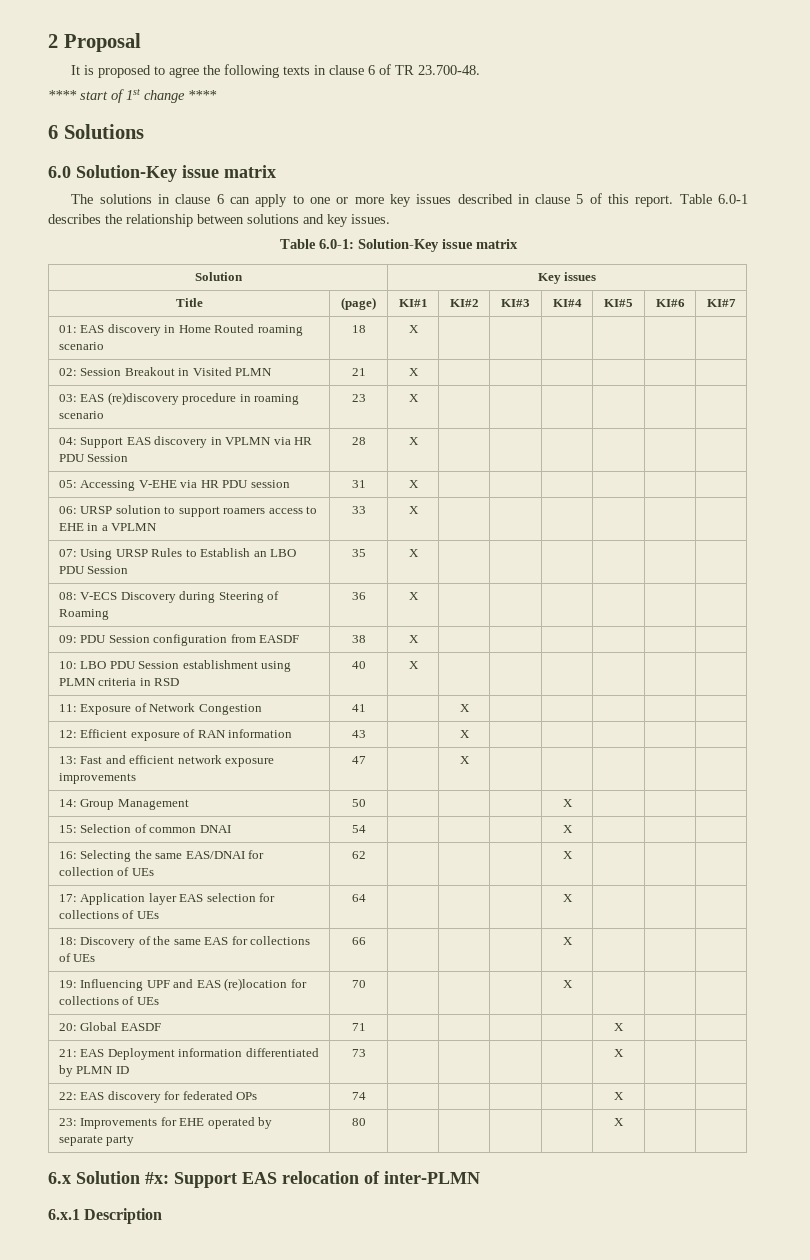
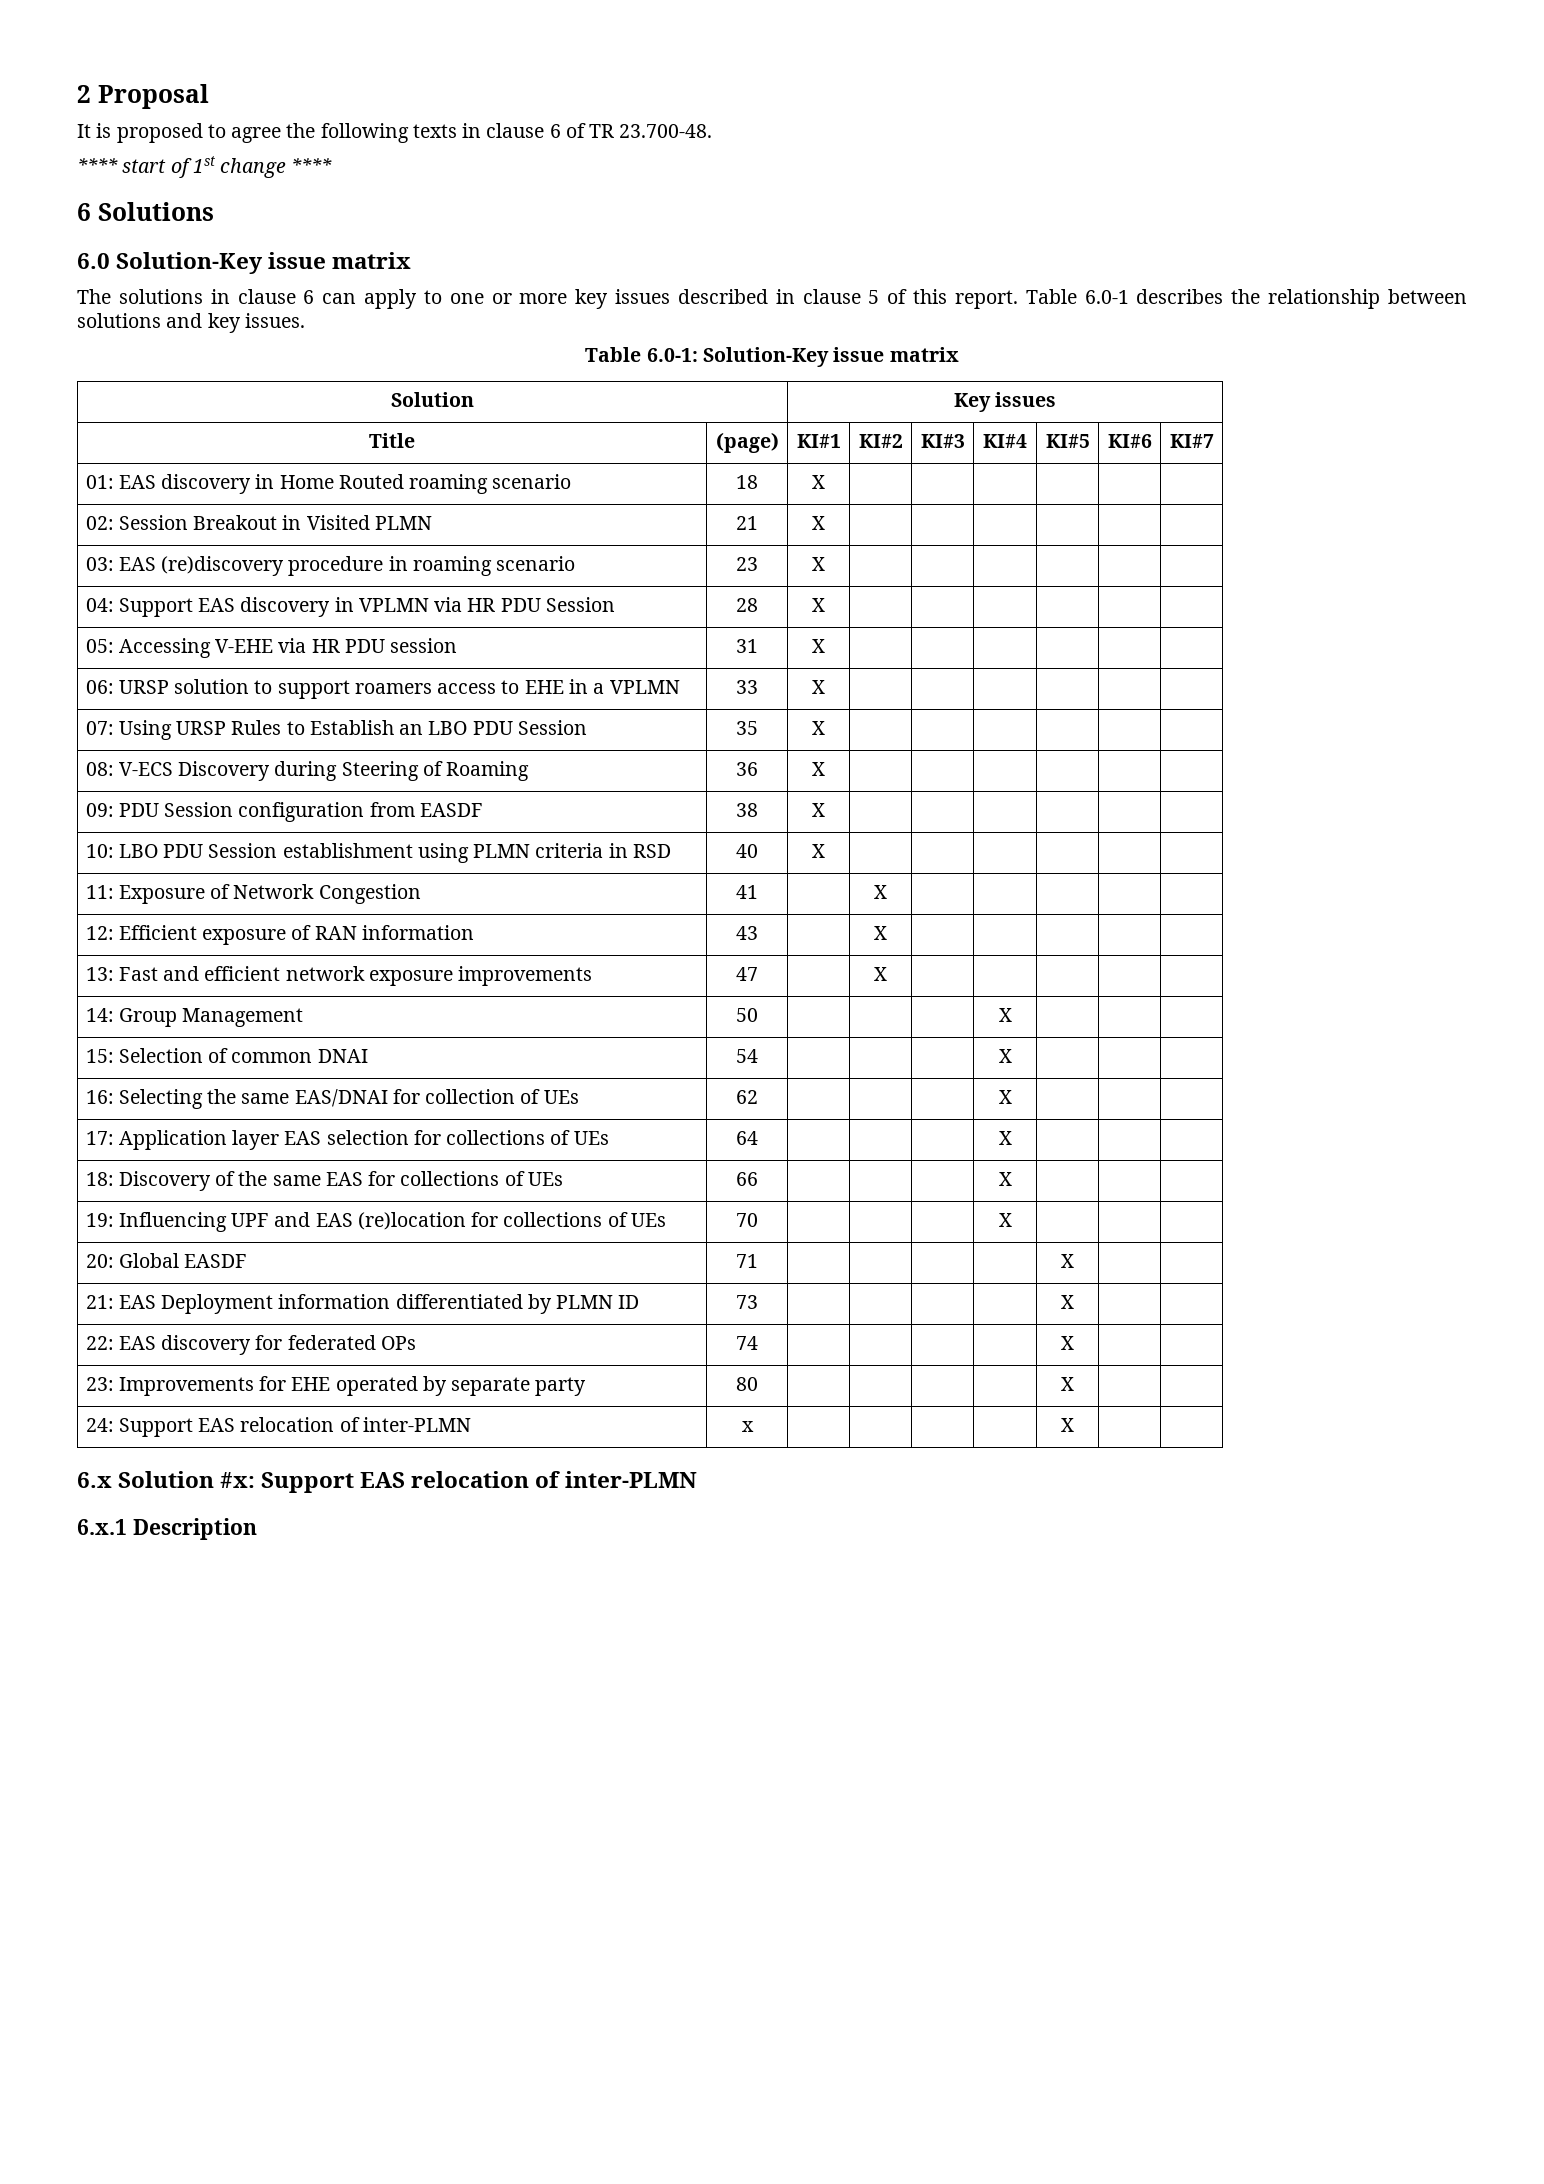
+ 24: Support EAS relocation of inter-PLMN | x | | | | | X | |

